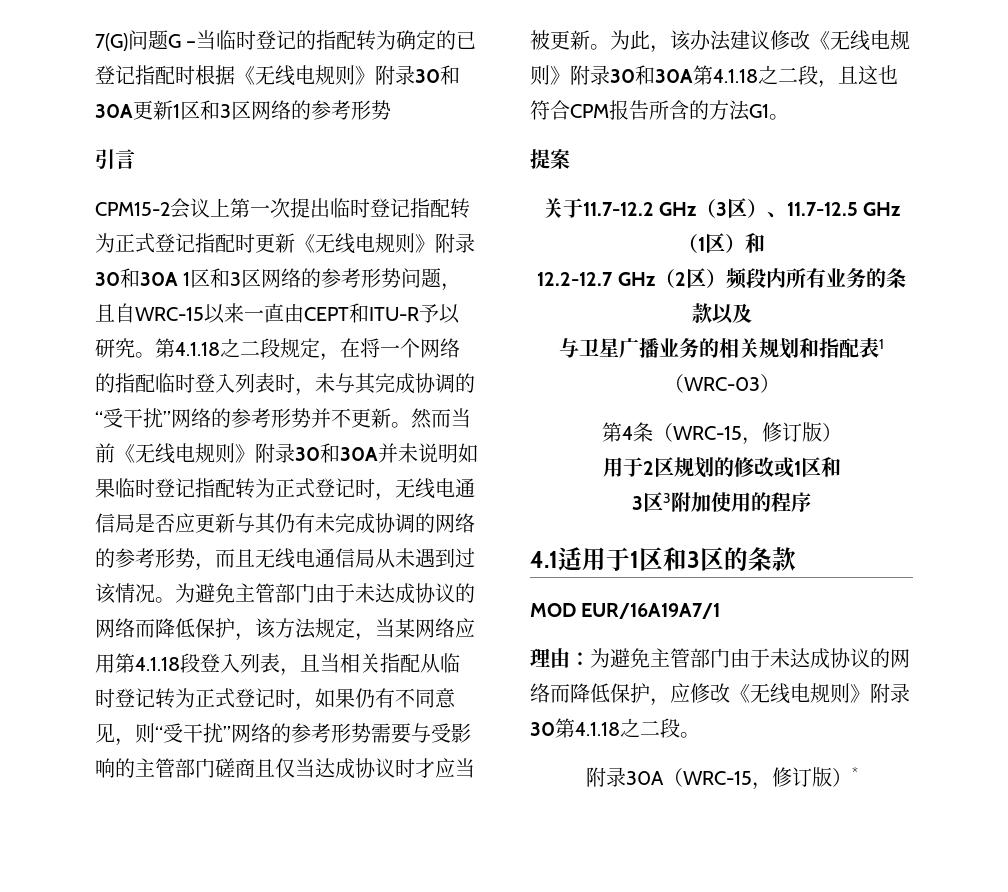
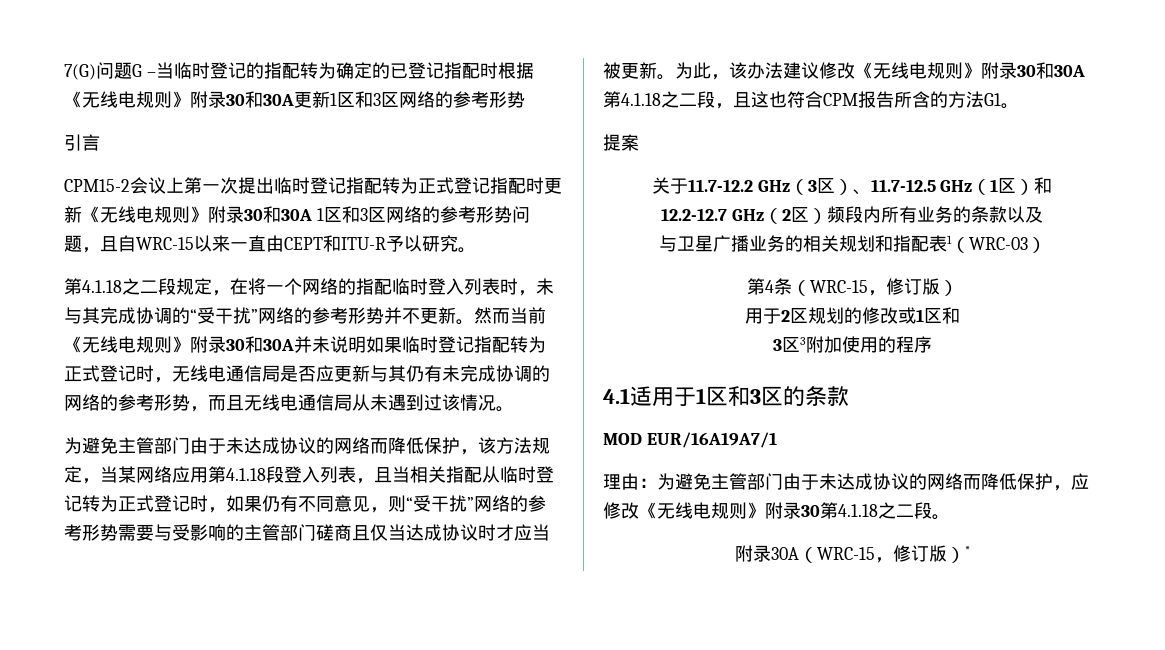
- CPM15-2会议上第一次提出临时登记指配转为正式登记指配时更新《无线电规则》附录30和30A 1区和3区网络的参考形势问题，且自WRC-15以来一直由CEPT和ITU-R予以研究。第4.1.18之二段规定，在将一个网络的指配临时登入列表时，未与其完成协调的“受干扰”网络的参考形势并不更新。
+ CPM15-2会议上第一次提出临时登记指配转为正式登记指配时更新《无线电规则》附录30和30A 1区和3区网络的参考形势问题，且自WRC-15以来一直由CEPT和ITU-R予以研究。
+ 第4.1.18之二段规定，在将一个网络的指配临时登入列表时，未与其完成协调的“受干扰”网络的参考形势并不更新。
- 然而当前《无线电规则》附录30和30A并未说明如果临时登记指配转为正式登记时，无线电通信局是否应更新与其仍有未完成协调的网络的参考形势，而且无线电通信局从未遇到过该情况。为避免主管部门由于未达成协议的网络而降低保护，该方法规定，当某网络应用第4.1.18段登入列表，且当相关指配从临时登记转为正式登记时，如果仍有不同意见，则“受干扰”网络的参考形势需要与受影响的主管部门磋商且仅当达成协议时才应当被更新。
+ 然而当前《无线电规则》附录30和30A并未说明如果临时登记指配转为正式登记时，无线电通信局是否应更新与其仍有未完成协调的网络的参考形势，而且无线电通信局从未遇到过该情况。
+ 为避免主管部门由于未达成协议的网络而降低保护，该方法规定，当某网络应用第4.1.18段登入列表，且当相关指配从临时登记转为正式登记时，如果仍有不同意见，则“受干扰”网络的参考形势需要与受影响的主管部门磋商且仅当达成协议时才应当被更新。

